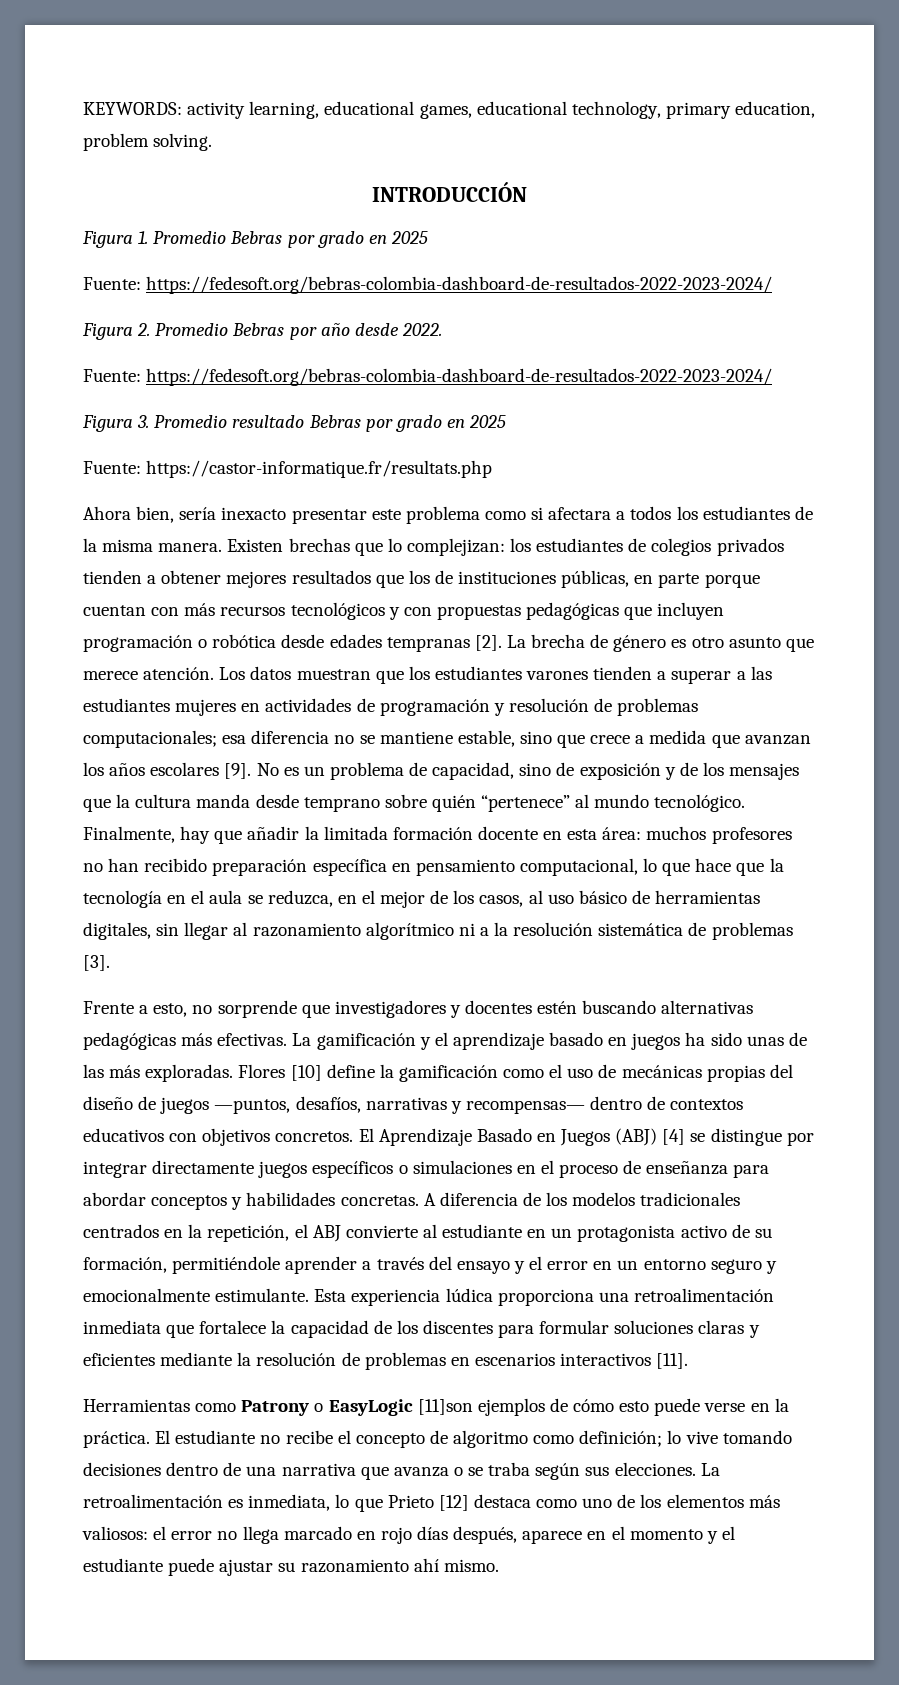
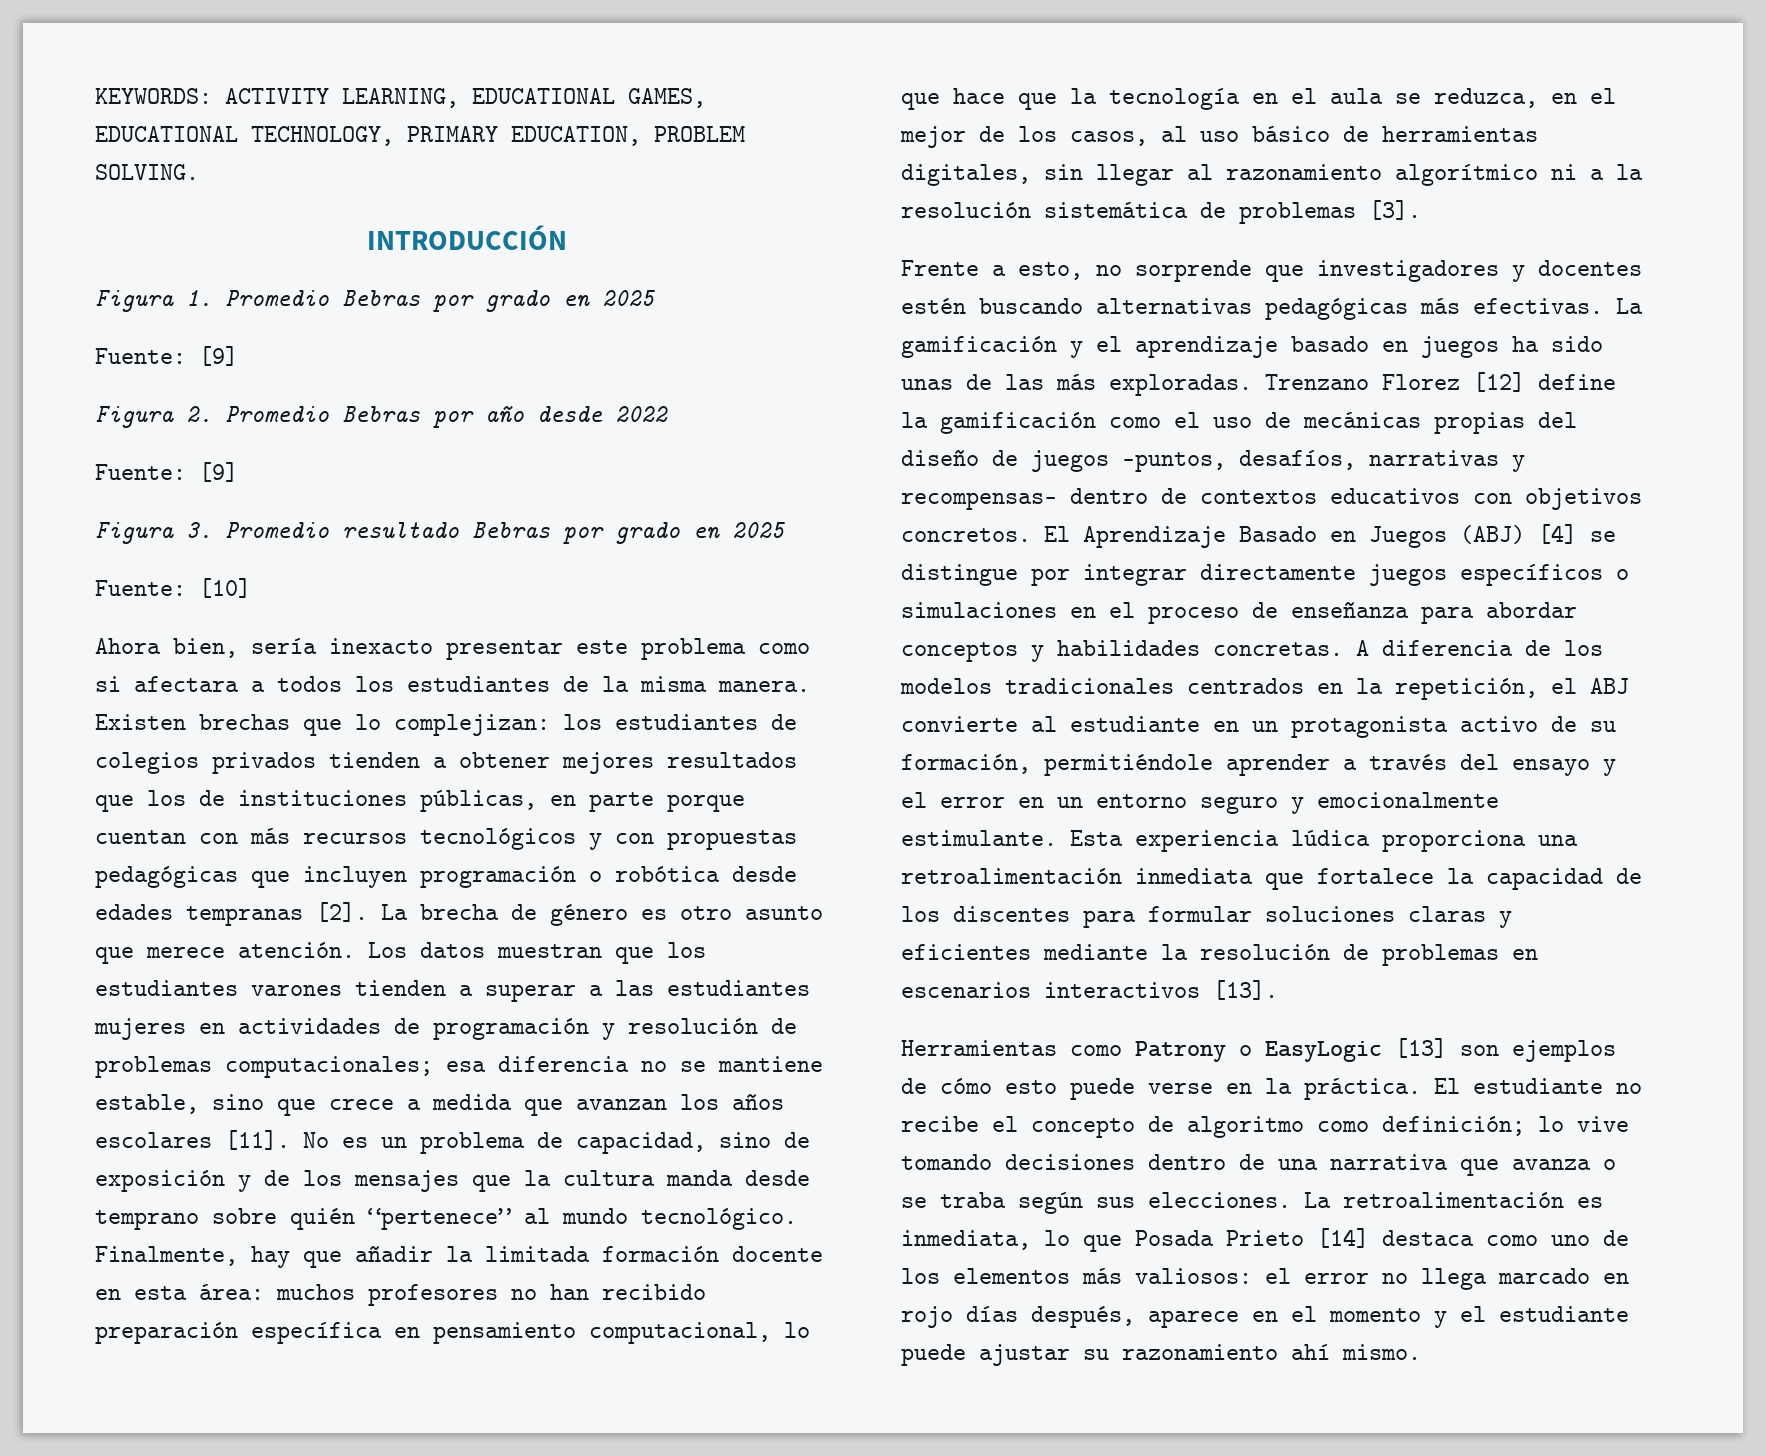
- KEYWORDS: activity learning, educational games, educational technology, primary education, problem solving.
+ KEYWORDS: ACTIVITY LEARNING, EDUCATIONAL GAMES, EDUCATIONAL TECHNOLOGY, PRIMARY EDUCATION, PROBLEM SOLVING.
  Figura 1. Promedio Bebras por grado en 2025
- Fuente: https://fedesoft.org/bebras-colombia-dashboard-de-resultados-2022-2023-2024/
+ Fuente: [9]
- Figura 2. Promedio Bebras por año desde 2022.
- Fuente: https://fedesoft.org/bebras-colombia-dashboard-de-resultados-2022-2023-2024/
+ Figura 2. Promedio Bebras por año desde 2022
+ Fuente: [9]
- Fuente: https://castor-informatique.fr/resultats.php
+ Fuente: [10]
- Los datos muestran que los estudiantes varones tienden a superar a las estudiantes mujeres en actividades de programación y resolución de problemas computacionales; esa diferencia no se mantiene estable, sino que crece a medida que avanzan los años escolares [9].
+ Los datos muestran que los estudiantes varones tienden a superar a las estudiantes mujeres en actividades de programación y resolución de problemas computacionales; esa diferencia no se mantiene estable, sino que crece a medida que avanzan los años escolares [11].
- Flores [10] define la gamificación como el uso de mecánicas propias del diseño de juegos —puntos, desafíos, narrativas y recompensas— dentro de contextos educativos con objetivos concretos.
+ Trenzano Florez [12] define la gamificación como el uso de mecánicas propias del diseño de juegos —puntos, desafíos, narrativas y recompensas— dentro de contextos educativos con objetivos concretos.
- Esta experiencia lúdica proporciona una retroalimentación inmediata que fortalece la capacidad de los discentes para formular soluciones claras y eficientes mediante la resolución de problemas en escenarios interactivos [11].
+ Esta experiencia lúdica proporciona una retroalimentación inmediata que fortalece la capacidad de los discentes para formular soluciones claras y eficientes mediante la resolución de problemas en escenarios interactivos [13].
- Herramientas como Patrony o EasyLogic [11]son ejemplos de cómo esto puede verse en la práctica.
+ Herramientas como Patrony o EasyLogic [13] son ejemplos de cómo esto puede verse en la práctica.
- La retroalimentación es inmediata, lo que Prieto [12] destaca como uno de los elementos más valiosos: el error no llega marcado en rojo días después, aparece en el momento y el estudiante puede ajustar su razonamiento ahí mismo.
+ La retroalimentación es inmediata, lo que Posada Prieto [14] destaca como uno de los elementos más valiosos: el error no llega marcado en rojo días después, aparece en el momento y el estudiante puede ajustar su razonamiento ahí mismo.

